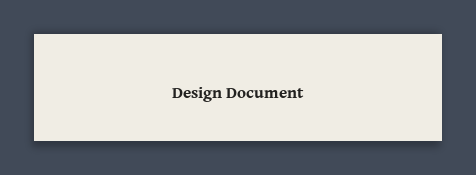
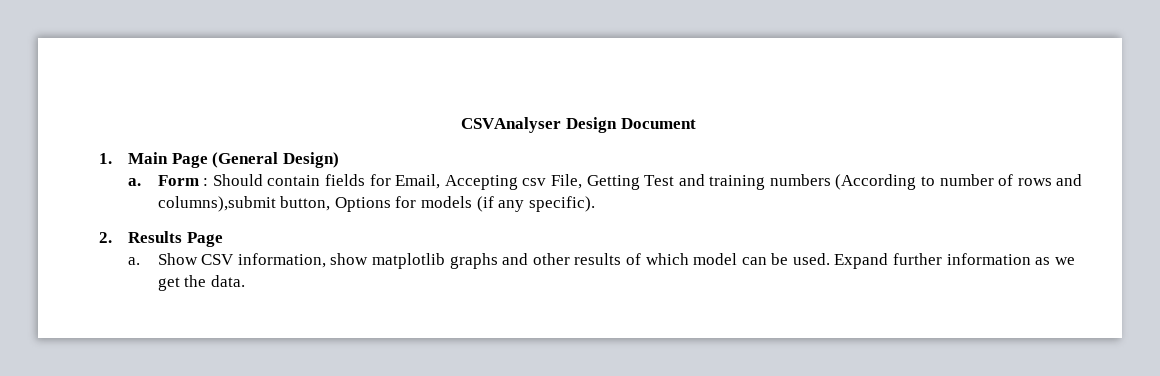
- Design Document
+ CSVAnalyser Design Document
+ 1. Main Page (General Design)
+ a. Form : Should contain fields for Email, Accepting csv File, Getting Test and training numbers (According to number of rows and columns),submit button, Options for models (if any specific).
+ 2. Results Page
+ a. Show CSV information, show matplotlib graphs and other results of which model can be used. Expand further information as we get the data.

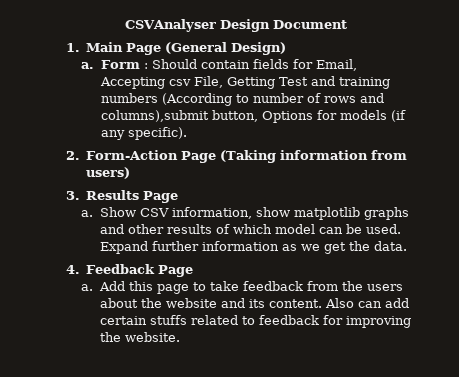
- 2. Results Page
+ 2. Form-Action Page (Taking information from users)
+ 3. Results Page
+ 4. Feedback Page
+ a. Add this page to take feedback from the users about the website and its content. Also can add certain stuffs related to feedback for improving the website.

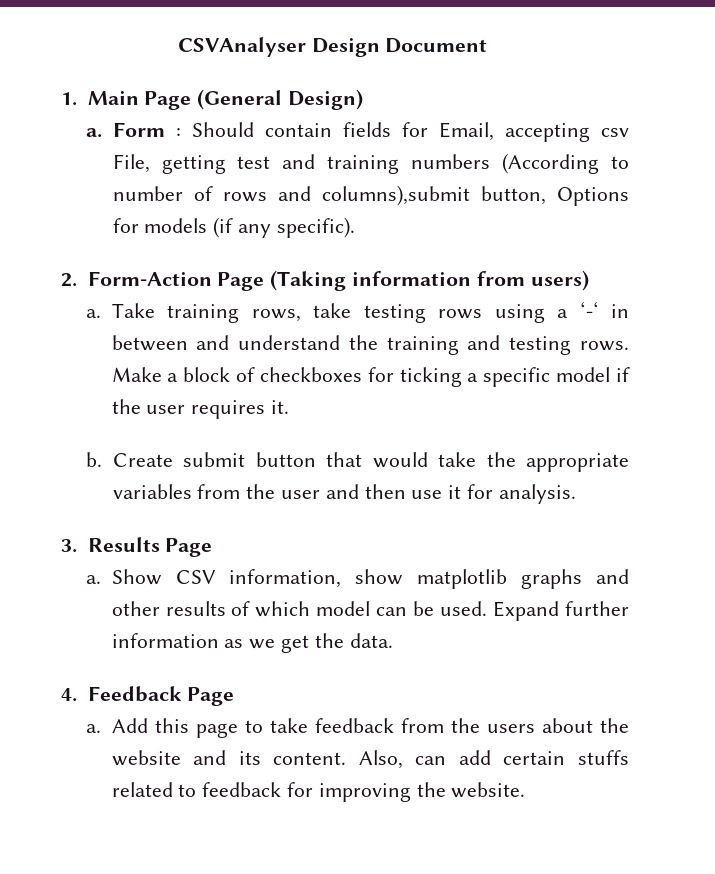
- Form : Should contain fields for Email, Accepting csv File, Getting Test and training numbers (According to number of rows and columns),submit button, Options for models (if any specific).
+ Form : Should contain fields for Email, accepting csv File, getting test and training numbers (According to number of rows and columns),submit button, Options for models (if any specific).
+ a. Take training rows, take testing rows using a ‘-‘ in between and understand the training and testing rows. Make a block of checkboxes for ticking a specific model if the user requires it.
+ b. Create submit button that would take the appropriate variables from the user and then use it for analysis.
- Also can add certain stuffs related to feedback for improving the website.
+ Also, can add certain stuffs related to feedback for improving the website.

